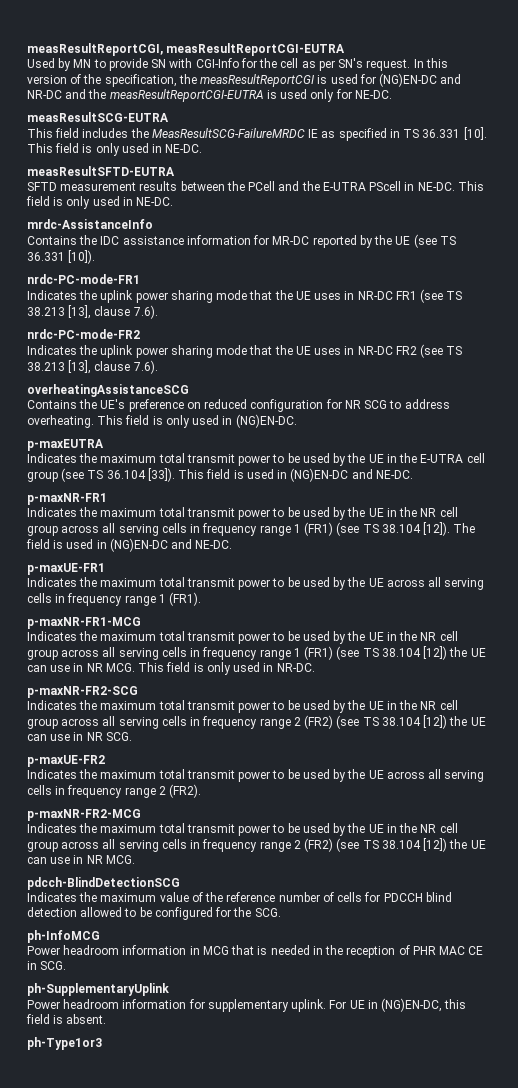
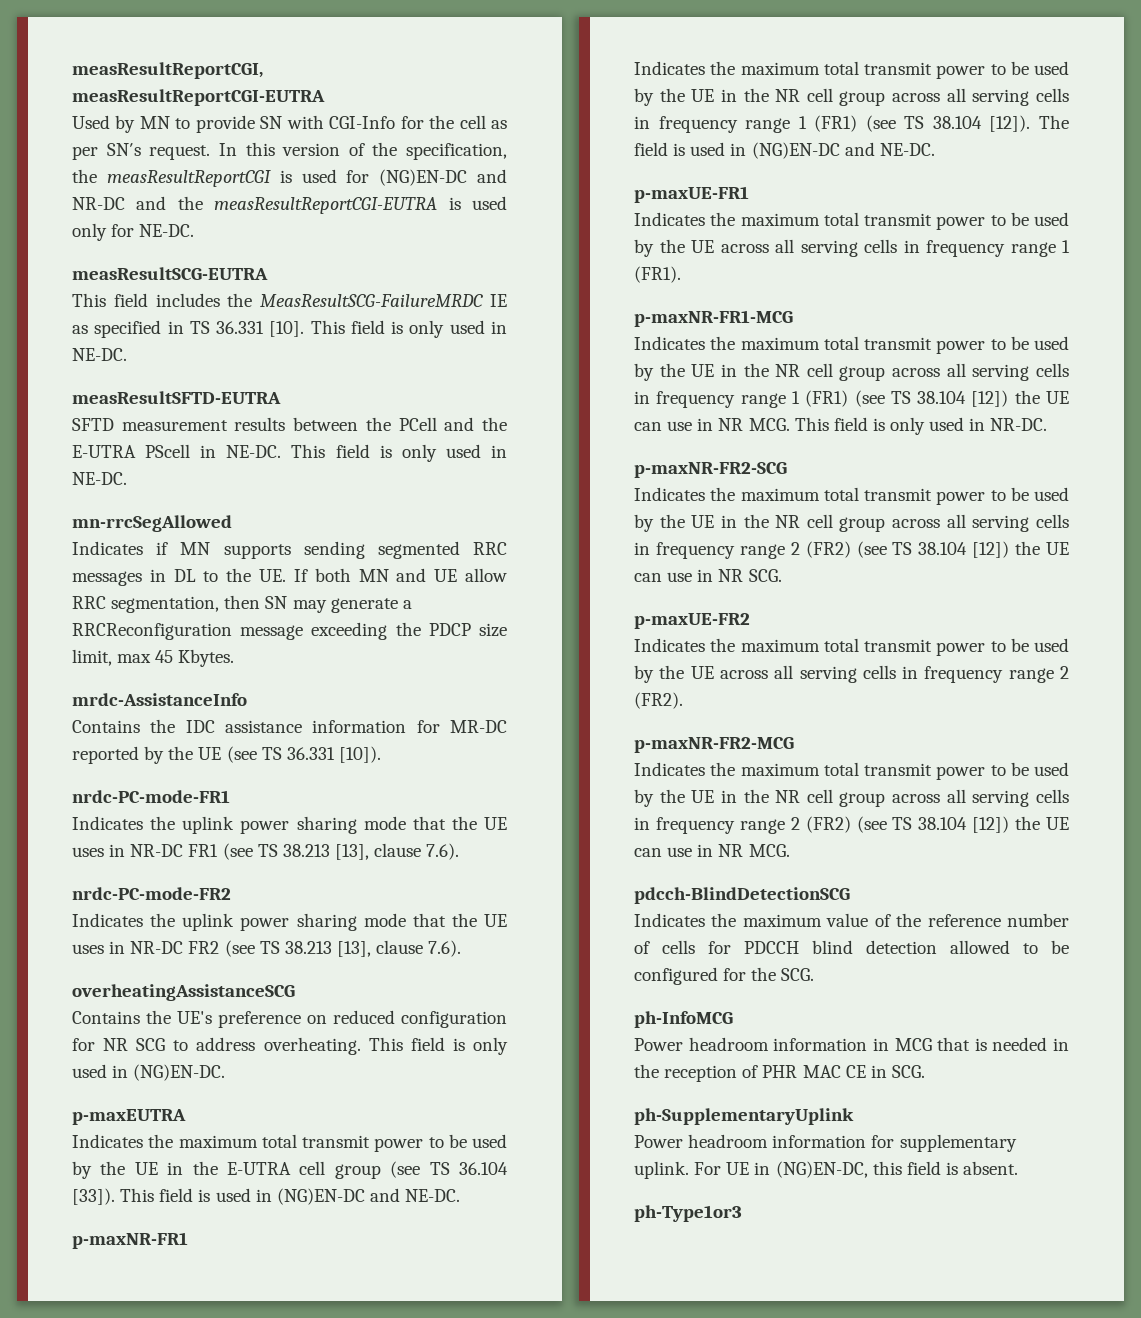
+ mn-rrcSegAllowed
+ Indicates if MN supports sending segmented RRC messages in DL to the UE. If both MN and UE allow RRC segmentation, then SN may generate a RRCReconfiguration message exceeding the PDCP size limit, max 45 Kbytes.

